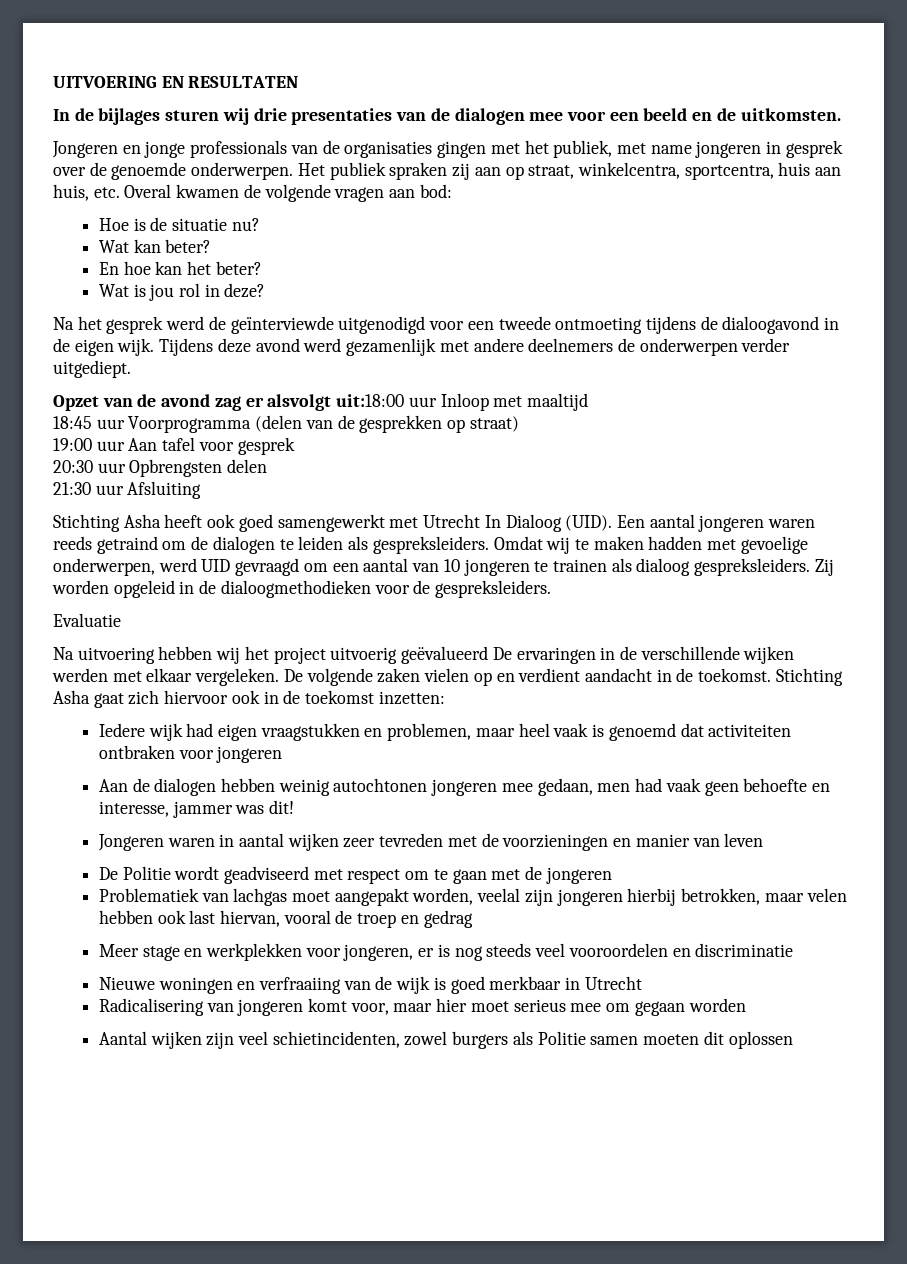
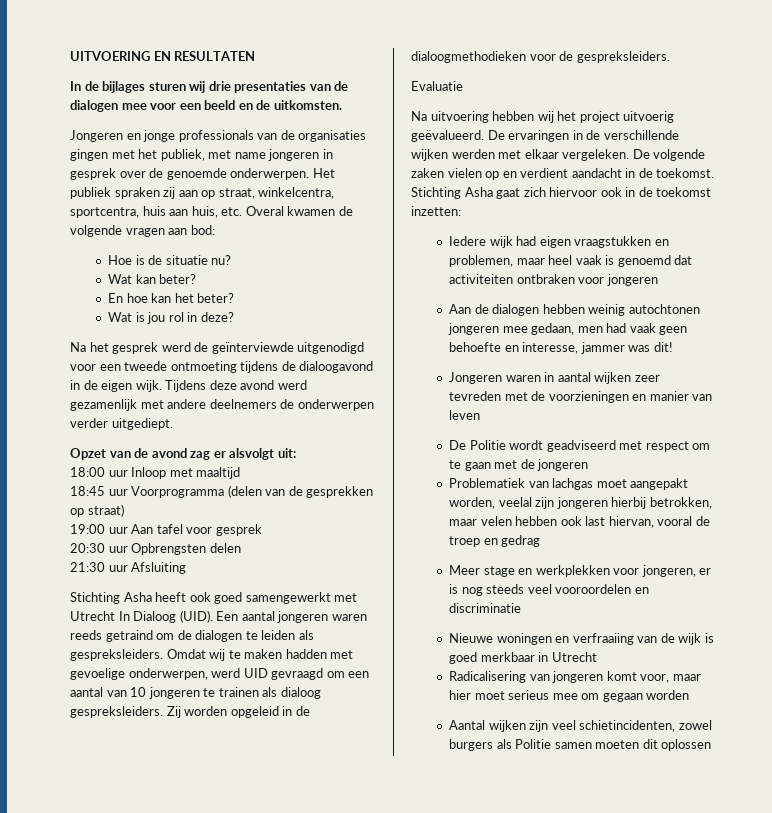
- Opzet van de avond zag er alsvolgt uit:18:00 uur Inloop met maaltijd
+ Opzet van de avond zag er alsvolgt uit:
+ 18:00 uur Inloop met maaltijd
- Na uitvoering hebben wij het project uitvoerig geëvalueerd De ervaringen in de verschillende wijken werden met elkaar vergeleken.
+ Na uitvoering hebben wij het project uitvoerig geëvalueerd. De ervaringen in de verschillende wijken werden met elkaar vergeleken.

